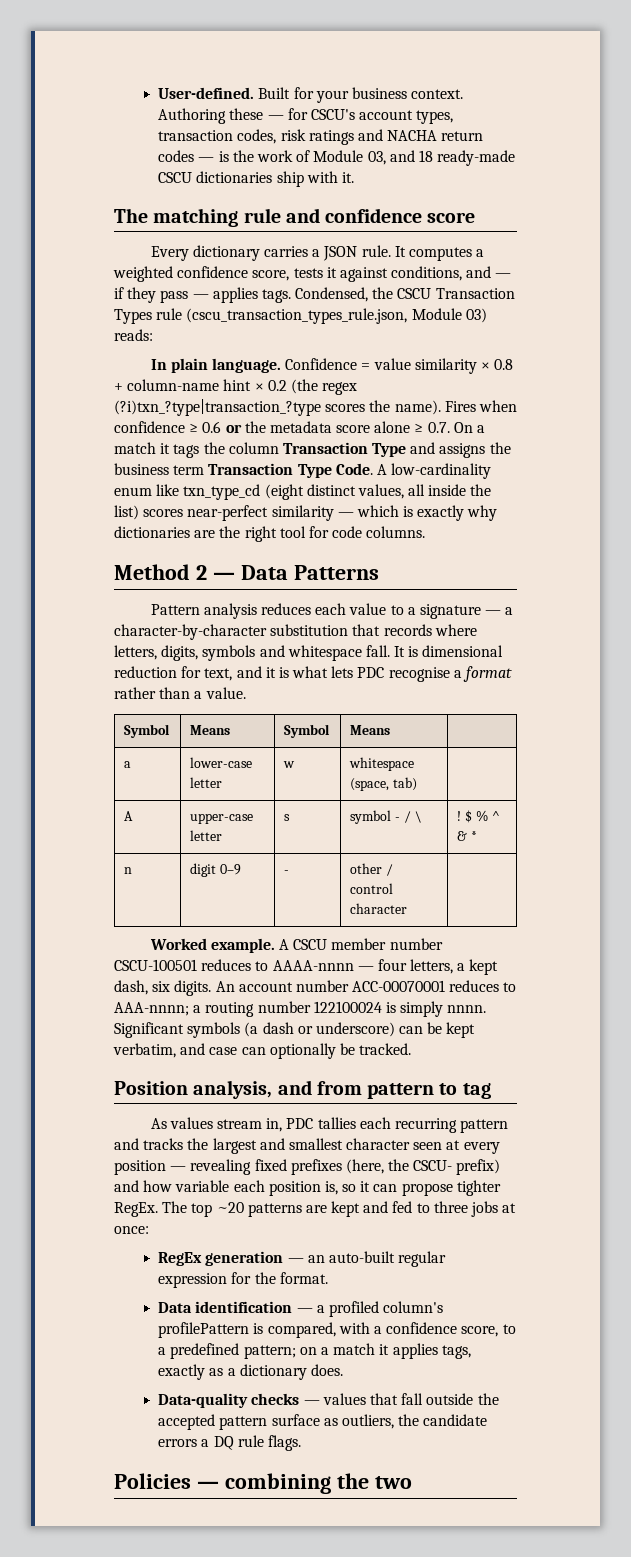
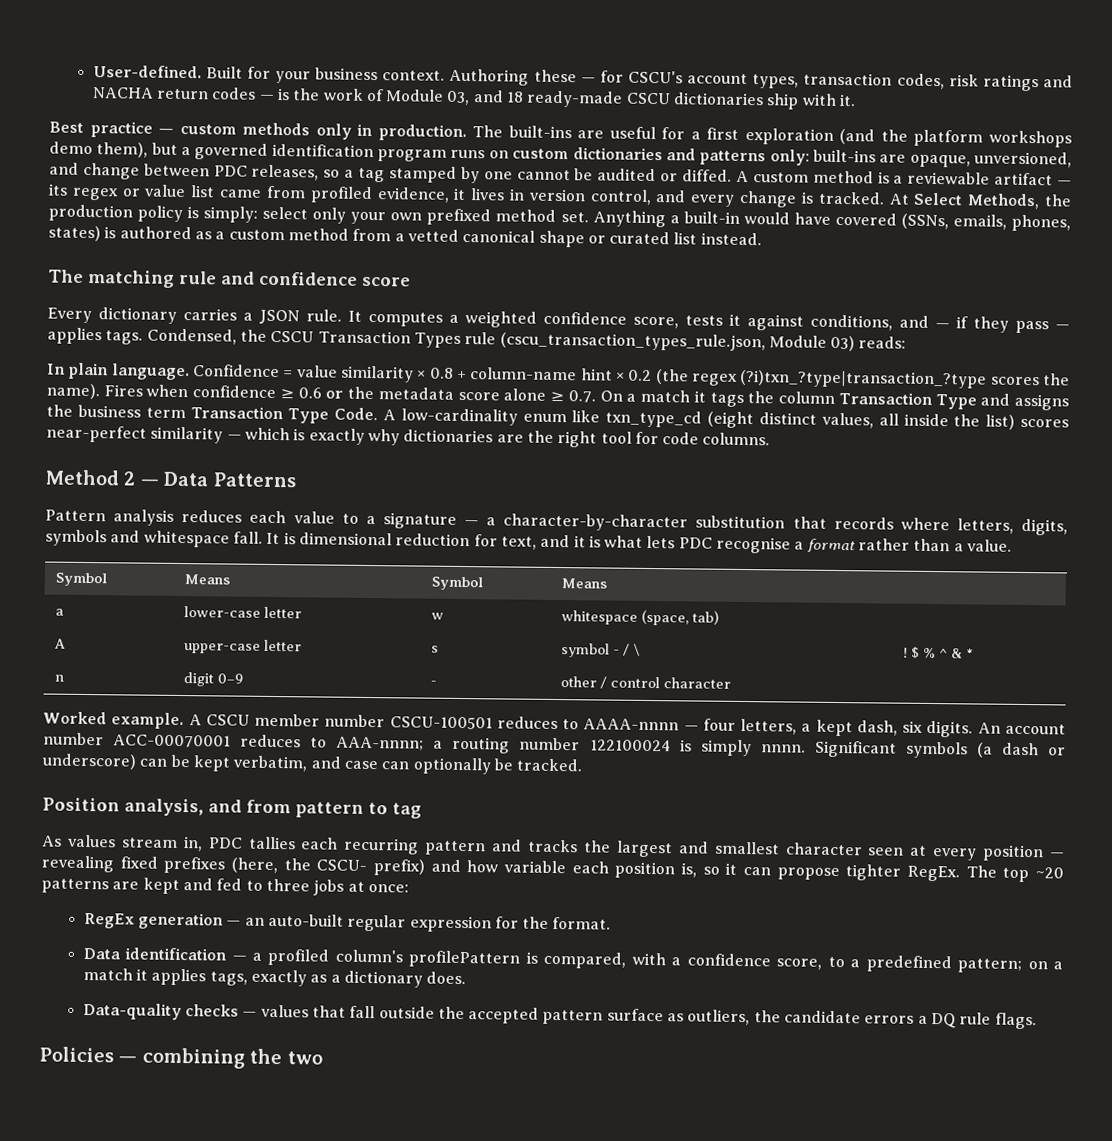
+ Best practice — custom methods only in production. The built-ins are useful for a first exploration (and the platform workshops demo them), but a governed identification program runs on custom dictionaries and patterns only: built-ins are opaque, unversioned, and change between PDC releases, so a tag stamped by one cannot be audited or diffed. A custom method is a reviewable artifact — its regex or value list came from profiled evidence, it lives in version control, and every change is tracked. At Select Methods, the production policy is simply: select only your own prefixed method set. Anything a built-in would have covered (SSNs, emails, phones, states) is authored as a custom method from a vetted canonical shape or curated list instead.

